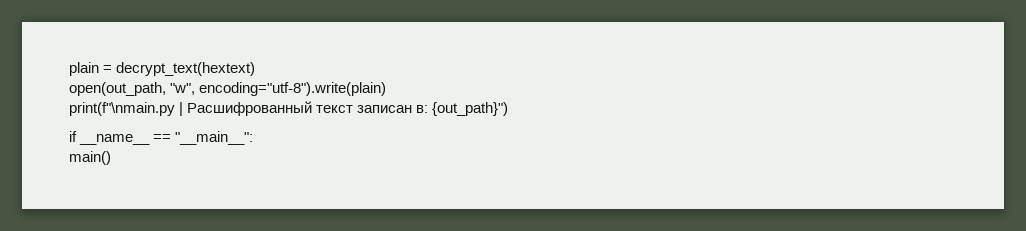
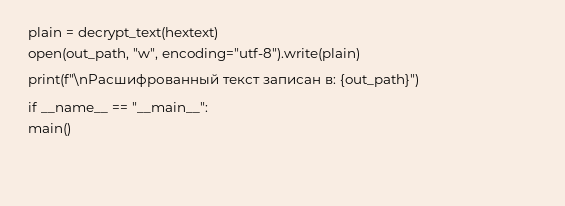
- print(f"\nmain.py | Расшифрованный текст записан в: {out_path}")
+ print(f"\nРасшифрованный текст записан в: {out_path}")

